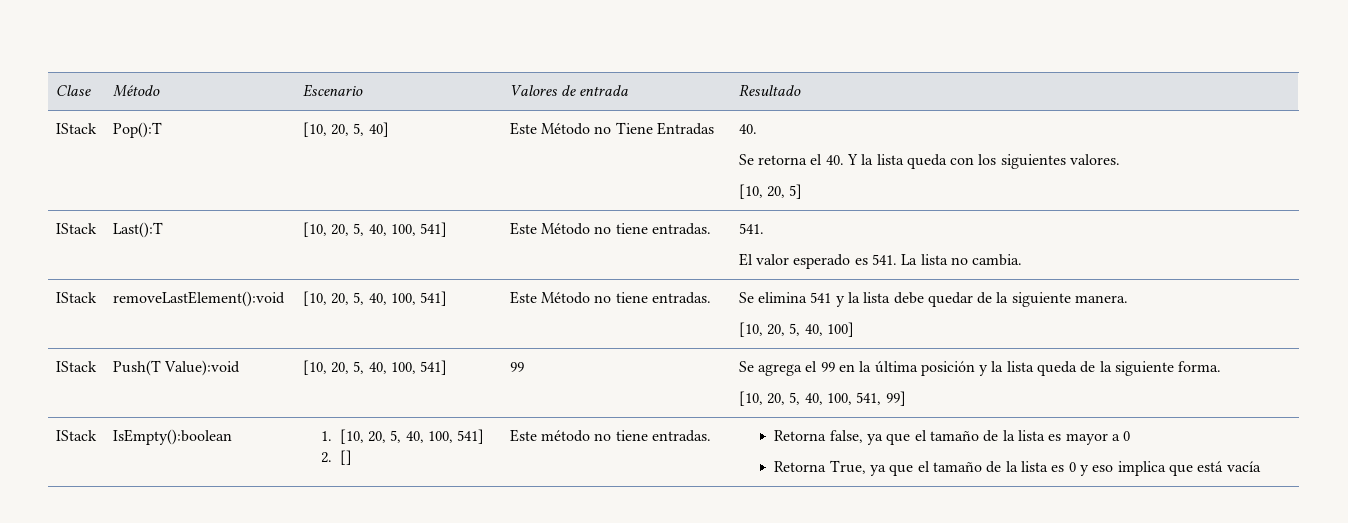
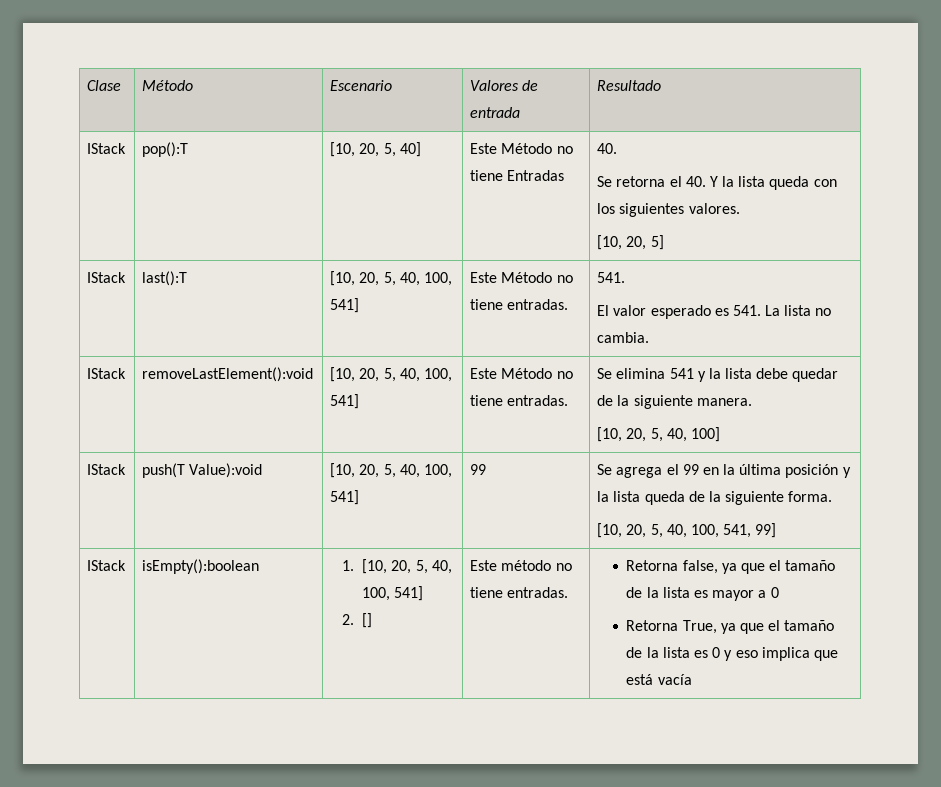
- IStack | Pop():T | [10, 20, 5, 40] | Este Método no Tiene Entradas | 40.
+ IStack | pop():T | [10, 20, 5, 40] | Este Método no tiene Entradas | 40.
- IStack | Last():T | [10, 20, 5, 40, 100, 541] | Este Método no tiene entradas. | 541.
+ IStack | last():T | [10, 20, 5, 40, 100, 541] | Este Método no tiene entradas. | 541.
- IStack | Push(T Value):void | [10, 20, 5, 40, 100, 541] | 99 | Se agrega el 99 en la última posición y la lista queda de la siguiente forma.
+ IStack | push(T Value):void | [10, 20, 5, 40, 100, 541] | 99 | Se agrega el 99 en la última posición y la lista queda de la siguiente forma.
- IsEmpty():boolean
+ isEmpty():boolean

